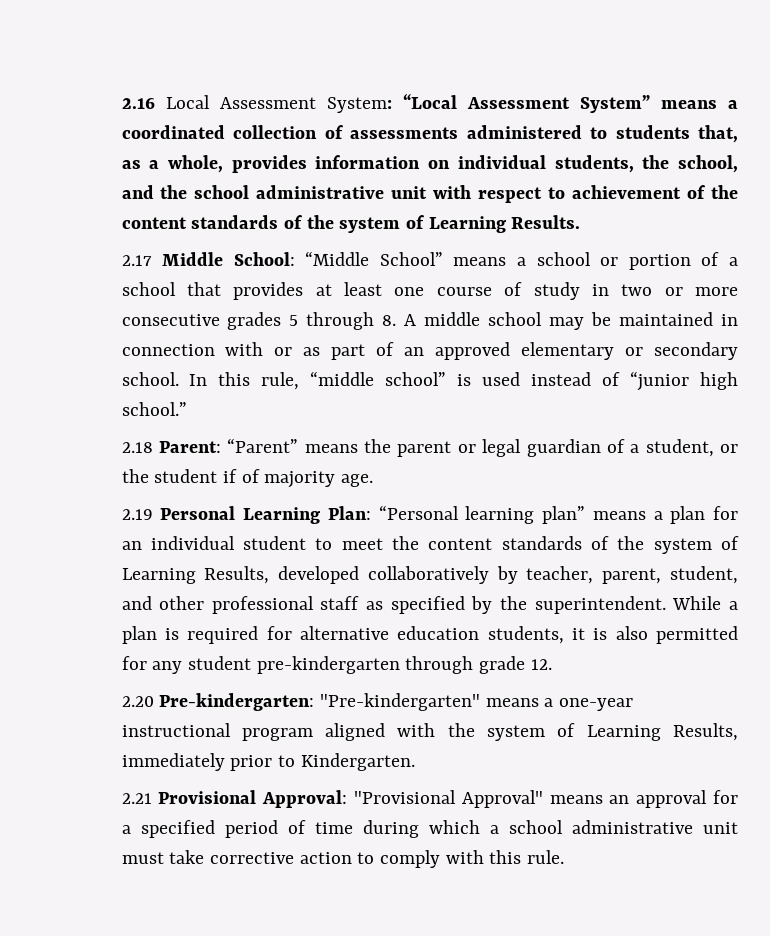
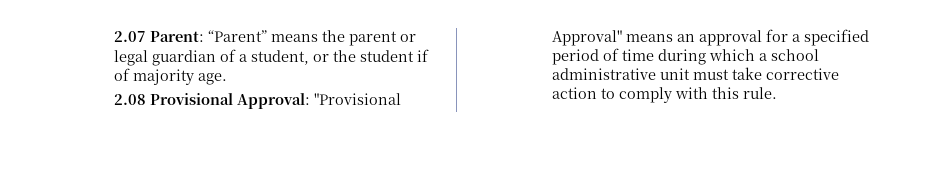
- 2.16 Local Assessment System: “Local Assessment System” means a coordinated collection of assessments administered to students that, as a whole, provides information on individual students, the school, and the school administrative unit with respect to achievement of the content standards of the system of Learning Results.
- 2.17 Middle School: “Middle School” means a school or portion of a school that provides at least one course of study in two or more consecutive grades 5 through 8. A middle school may be maintained in connection with or as part of an approved elementary or secondary school. In this rule, “middle school” is used instead of “junior high school.”
- 2.18 Parent: “Parent” means the parent or legal guardian of a student, or the student if of majority age.
+ 2.07 Parent: “Parent” means the parent or legal guardian of a student, or the student if of majority age.
- 2.19 Personal Learning Plan: “Personal learning plan” means a plan for an individual student to meet the content standards of the system of Learning Results, developed collaboratively by teacher, parent, student, and other professional staff as specified by the superintendent. While a plan is required for alternative education students, it is also permitted for any student pre-kindergarten through grade 12.
- 2.20 Pre-kindergarten: "Pre-kindergarten" means a one-year instructional program aligned with the system of Learning Results, immediately prior to Kindergarten.
- 2.21 Provisional Approval: "Provisional Approval" means an approval for a specified period of time during which a school administrative unit must take corrective action to comply with this rule.
+ 2.08 Provisional Approval: "Provisional Approval" means an approval for a specified period of time during which a school administrative unit must take corrective action to comply with this rule.

